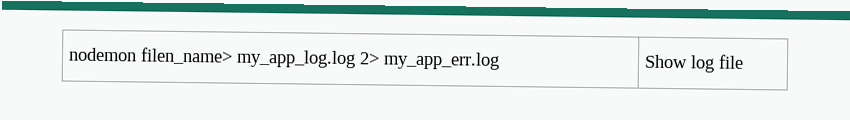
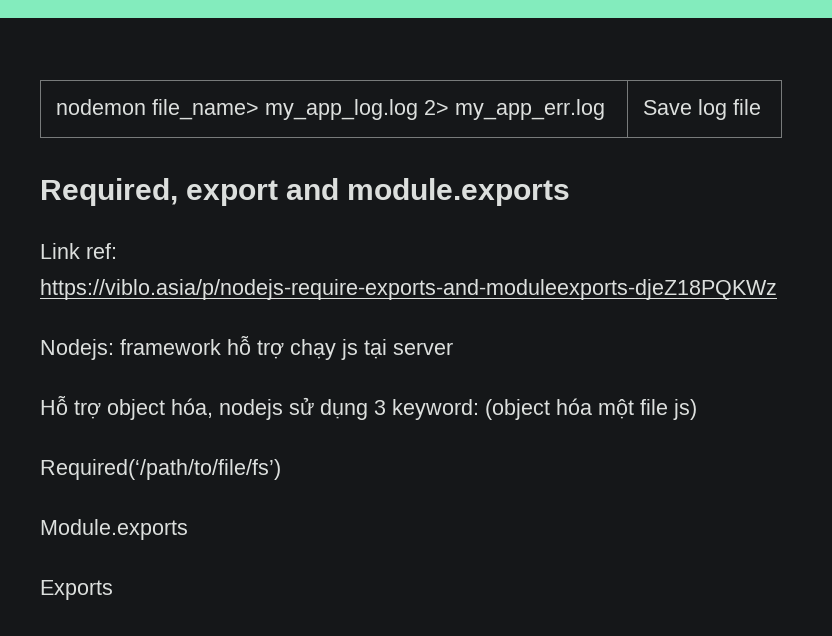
- nodemon filen_name> my_app_log.log 2> my_app_err.log | Show log file
+ nodemon file_name> my_app_log.log 2> my_app_err.log | Save log file
+ Required, export and module.exports
+ Link ref: https://viblo.asia/p/nodejs-require-exports-and-moduleexports-djeZ18PQKWz
+ Nodejs: framework hỗ trợ chạy js tại server
+ Hỗ trợ object hóa, nodejs sử dụng 3 keyword: (object hóa một file js)
+ Required(‘/path/to/file/fs’)
+ Module.exports
+ Exports

